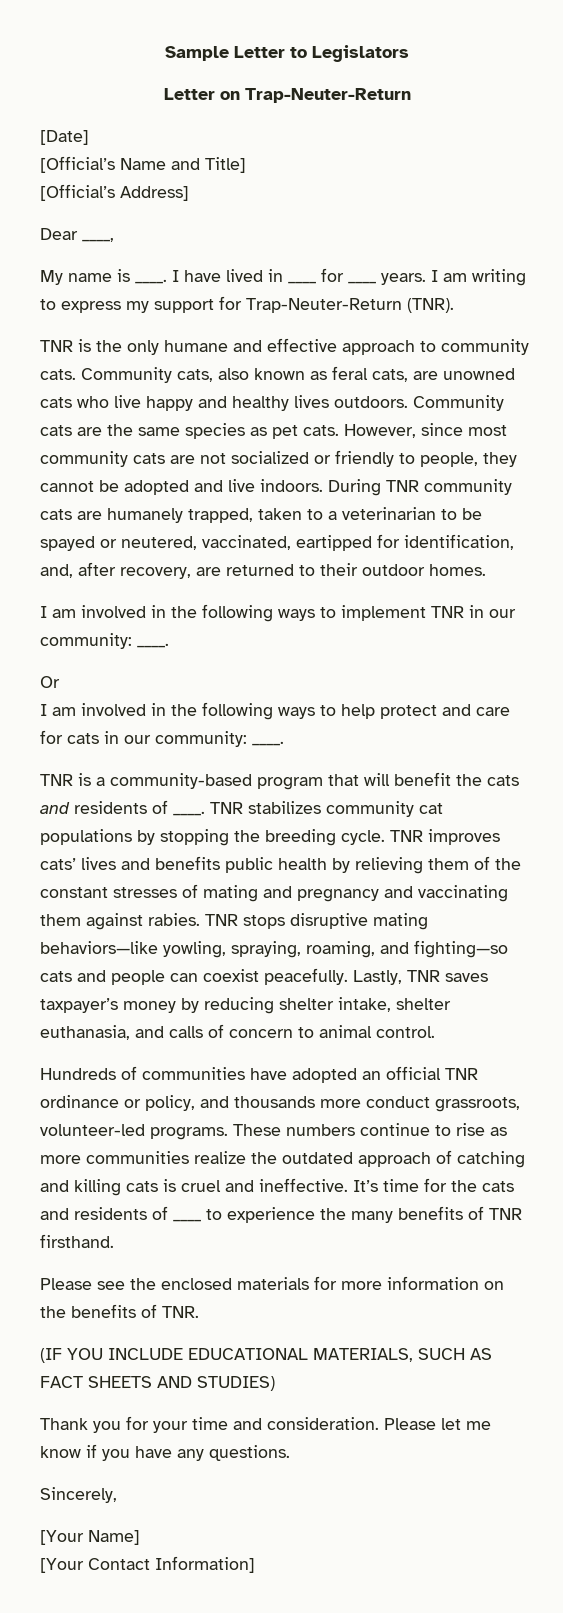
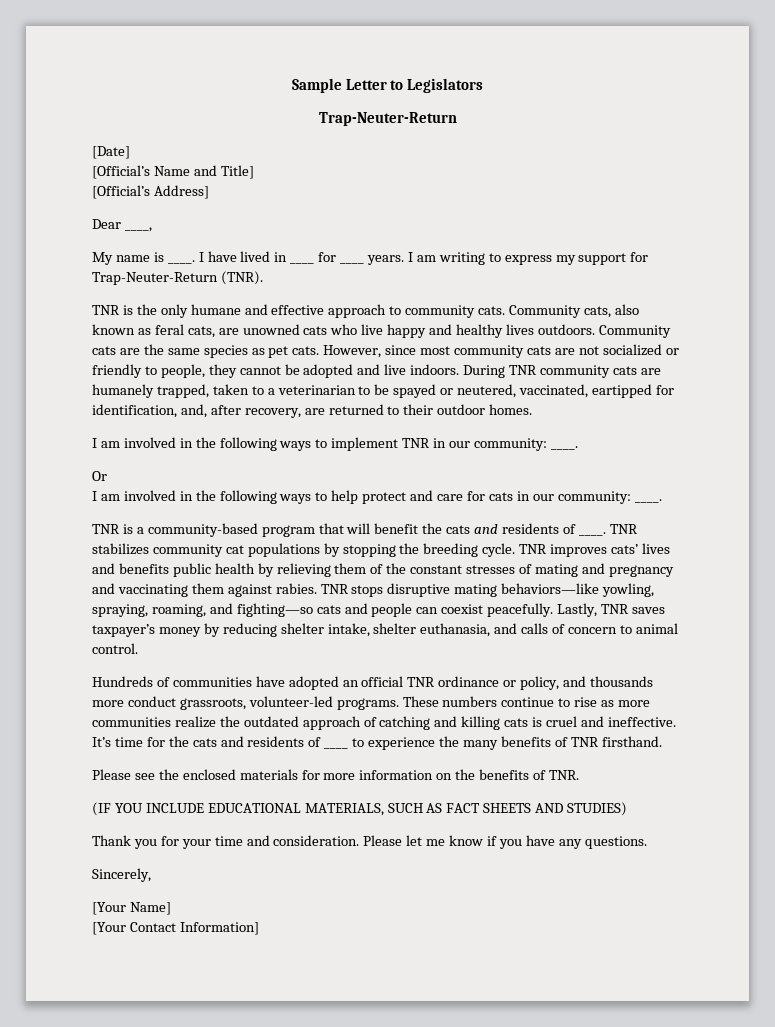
  Sample Letter to Legislators
- Letter on Trap-Neuter-Return
+ Trap-Neuter-Return

